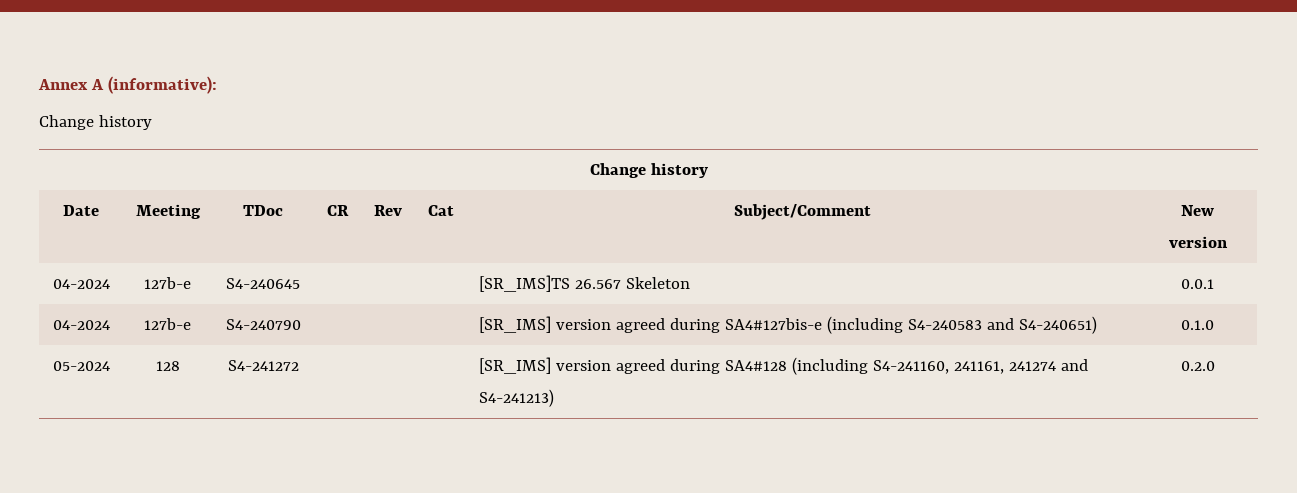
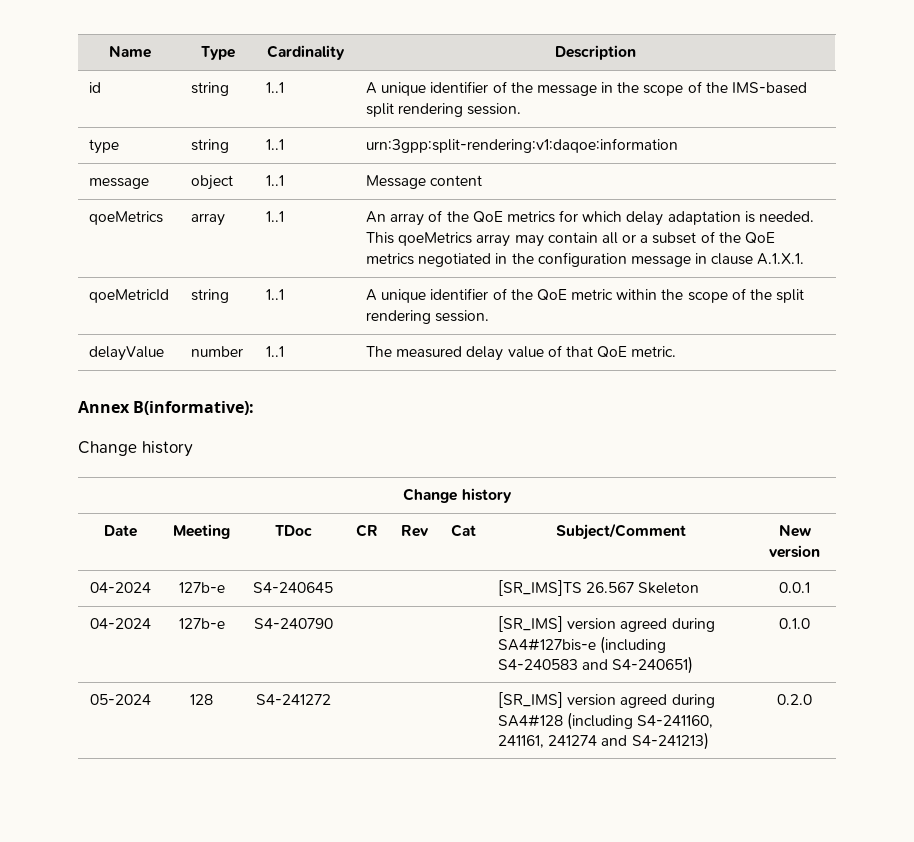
- Annex A (informative):
+ Name | Type | Cardinality | Description
+ id | string | 1..1 | A unique identifier of the message in the scope of the IMS-based split rendering session.
+ type | string | 1..1 | urn:3gpp:split-rendering:v1:daqoe:information
+ message | object | 1..1 | Message content
+ qoeMetrics | array | 1..1 | An array of the QoE metrics for which delay adaptation is needed. This qoeMetrics array may contain all or a subset of the QoE metrics negotiated in the configuration message in clause A.1.X.1.
+ qoeMetricId | string | 1..1 | A unique identifier of the QoE metric within the scope of the split rendering session.
+ delayValue | number | 1..1 | The measured delay value of that QoE metric.
+ Annex B(informative):

